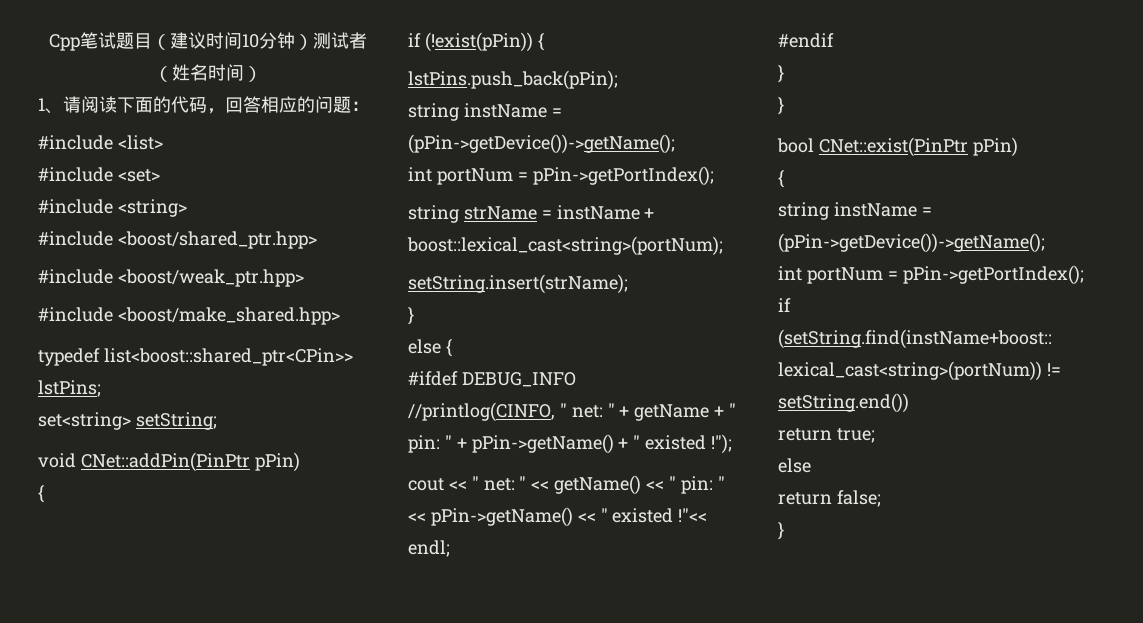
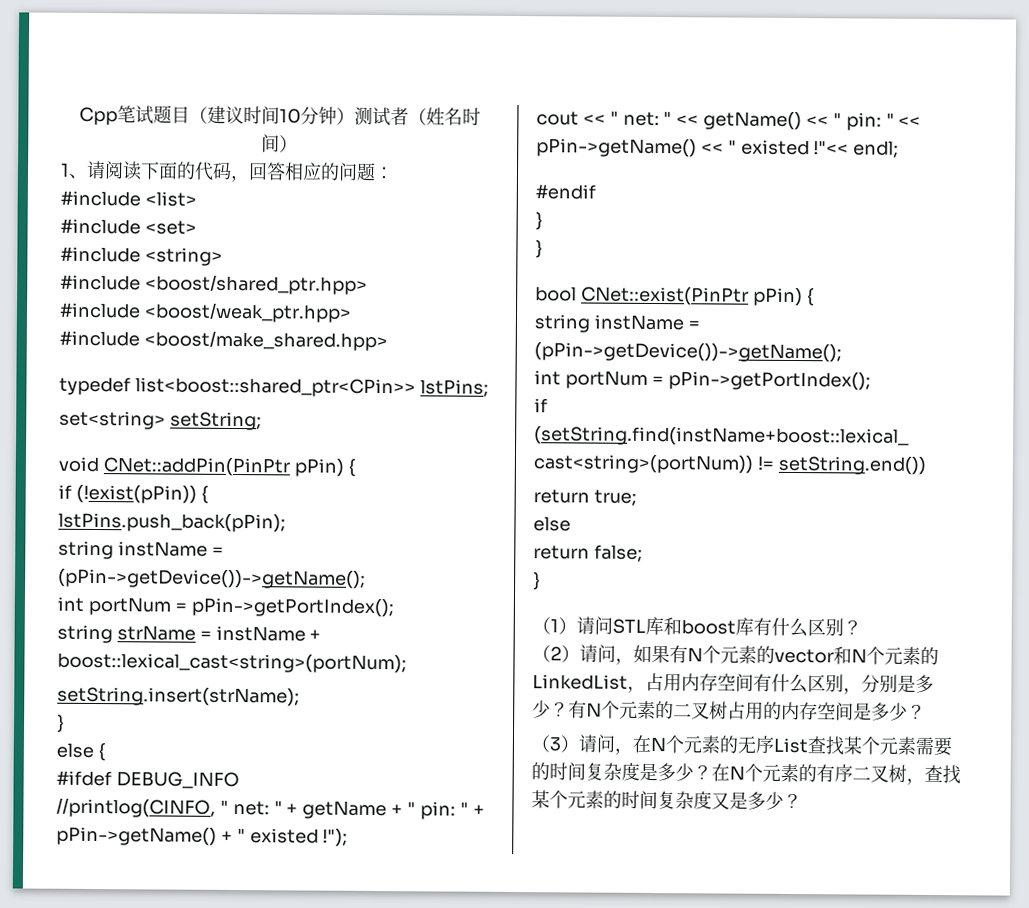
- void CNet::addPin(PinPtr pPin)
- {
+ void CNet::addPin(PinPtr pPin) {
- bool CNet::exist(PinPtr pPin)
- {
+ bool CNet::exist(PinPtr pPin) {
+ （1）请问STL库和boost库有什么区别？
+ （2）请问，如果有N个元素的vector和N个元素的LinkedList，占用内存空间有什么区别，分别是多少？有N个元素的二叉树占用的内存空间是多少？
+ （3）请问，在N个元素的无序List查找某个元素需要的时间复杂度是多少？在N个元素的有序二叉树，查找某个元素的时间复杂度又是多少？

